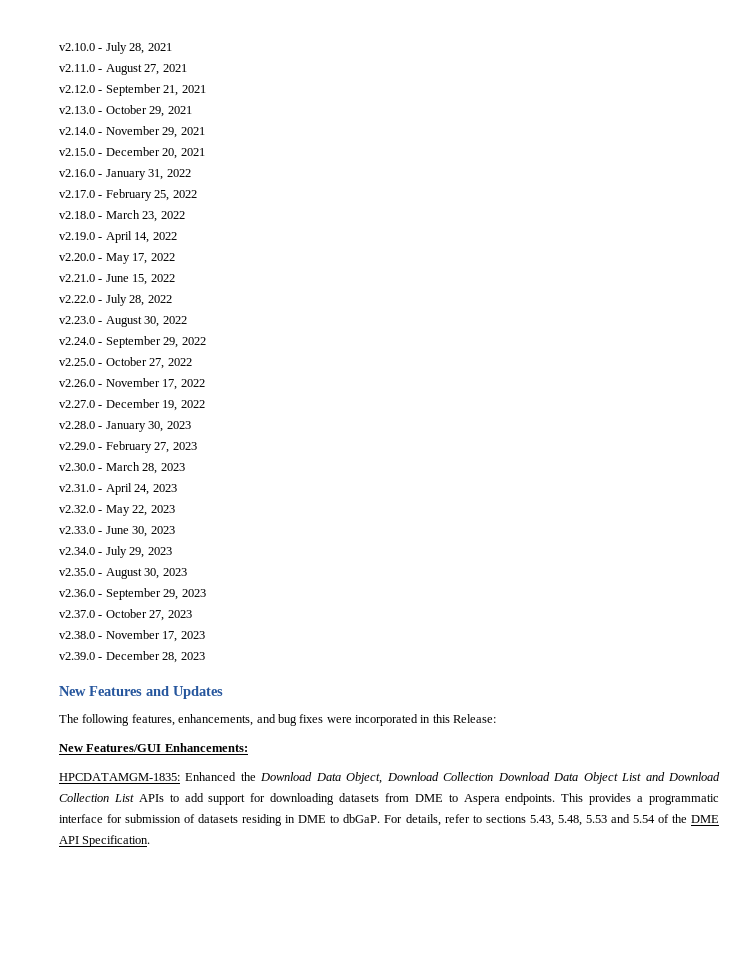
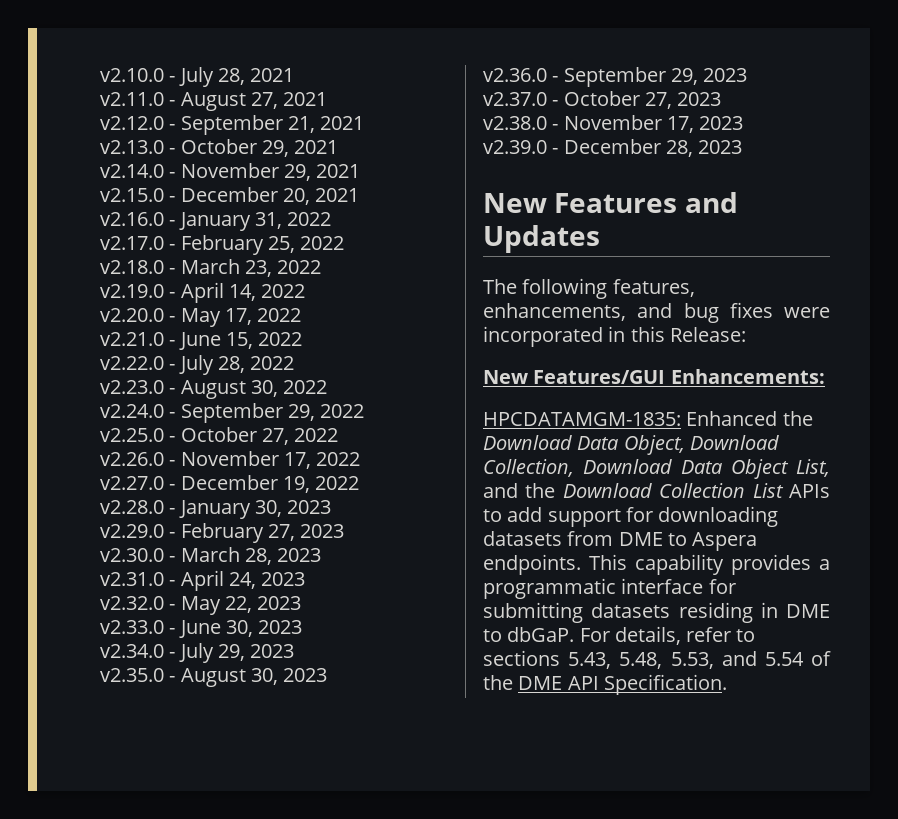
- HPCDATAMGM-1835: Enhanced the Download Data Object, Download Collection Download Data Object List and Download Collection List APIs to add support for downloading datasets from DME to Aspera endpoints.
+ HPCDATAMGM-1835: Enhanced the Download Data Object, Download Collection, Download Data Object List, and the Download Collection List APIs to add support for downloading datasets from DME to Aspera endpoints.
- This provides a programmatic interface for submission of datasets residing in DME to dbGaP.
+ This capability provides a programmatic interface for submitting datasets residing in DME to dbGaP.
- For details, refer to sections 5.43, 5.48, 5.53 and 5.54 of the DME API Specification.
+ For details, refer to sections 5.43, 5.48, 5.53, and 5.54 of the DME API Specification.

